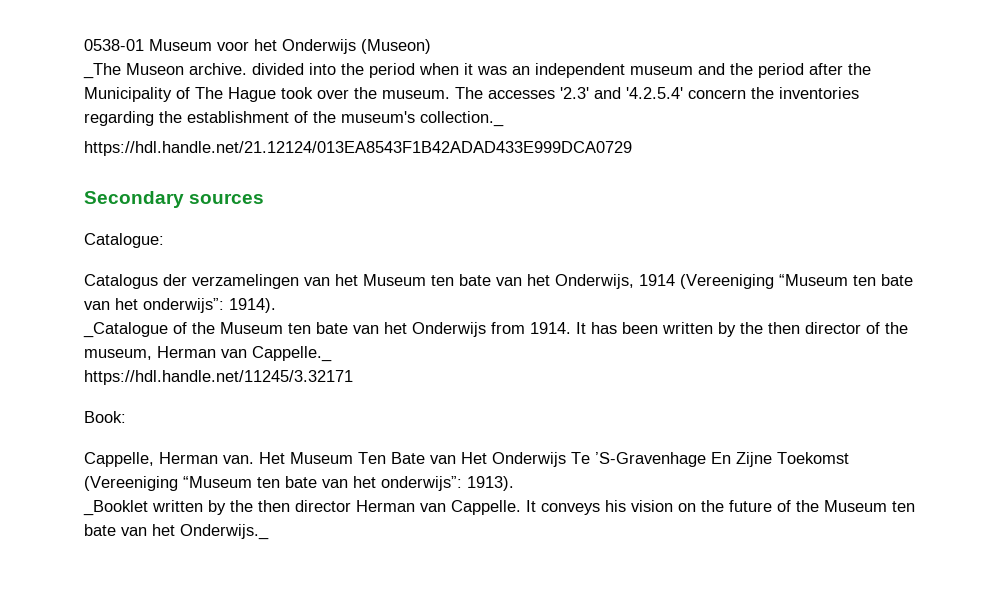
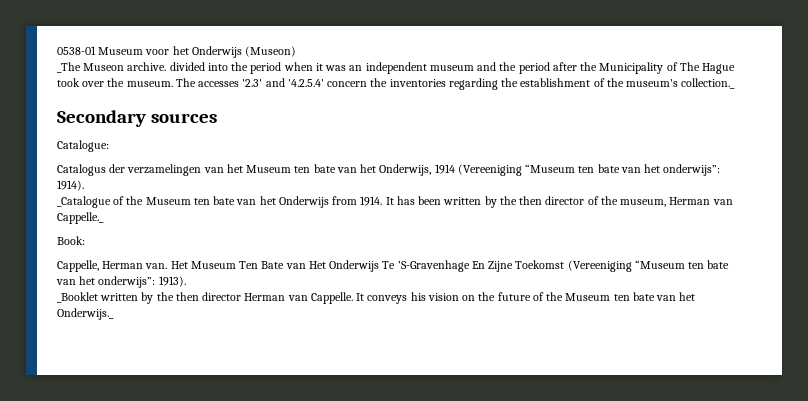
- https://hdl.handle.net/21.12124/013EA8543F1B42ADAD433E999DCA0729
- https://hdl.handle.net/11245/3.32171

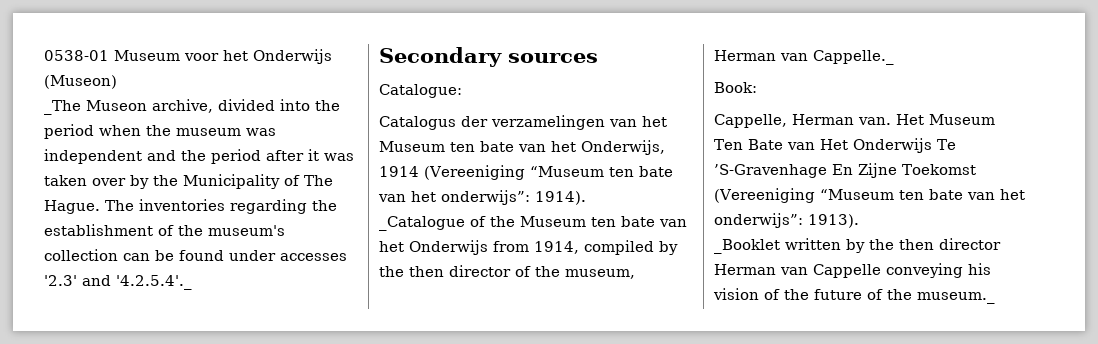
- _The Museon archive. divided into the period when it was an independent museum and the period after the Municipality of The Hague took over the museum. The accesses '2.3' and '4.2.5.4' concern the inventories regarding the establishment of the museum's collection._
+ _The Museon archive, divided into the period when the museum was independent and the period after it was taken over by the Municipality of The Hague. The inventories regarding the establishment of the museum's collection can be found under accesses '2.3' and '4.2.5.4'._
- _Catalogue of the Museum ten bate van het Onderwijs from 1914. It has been written by the then director of the museum, Herman van Cappelle._
+ _Catalogue of the Museum ten bate van het Onderwijs from 1914, compiled by the then director of the museum, Herman van Cappelle._
- _Booklet written by the then director Herman van Cappelle. It conveys his vision on the future of the Museum ten bate van het Onderwijs._
+ _Booklet written by the then director Herman van Cappelle conveying his vision of the future of the museum._

